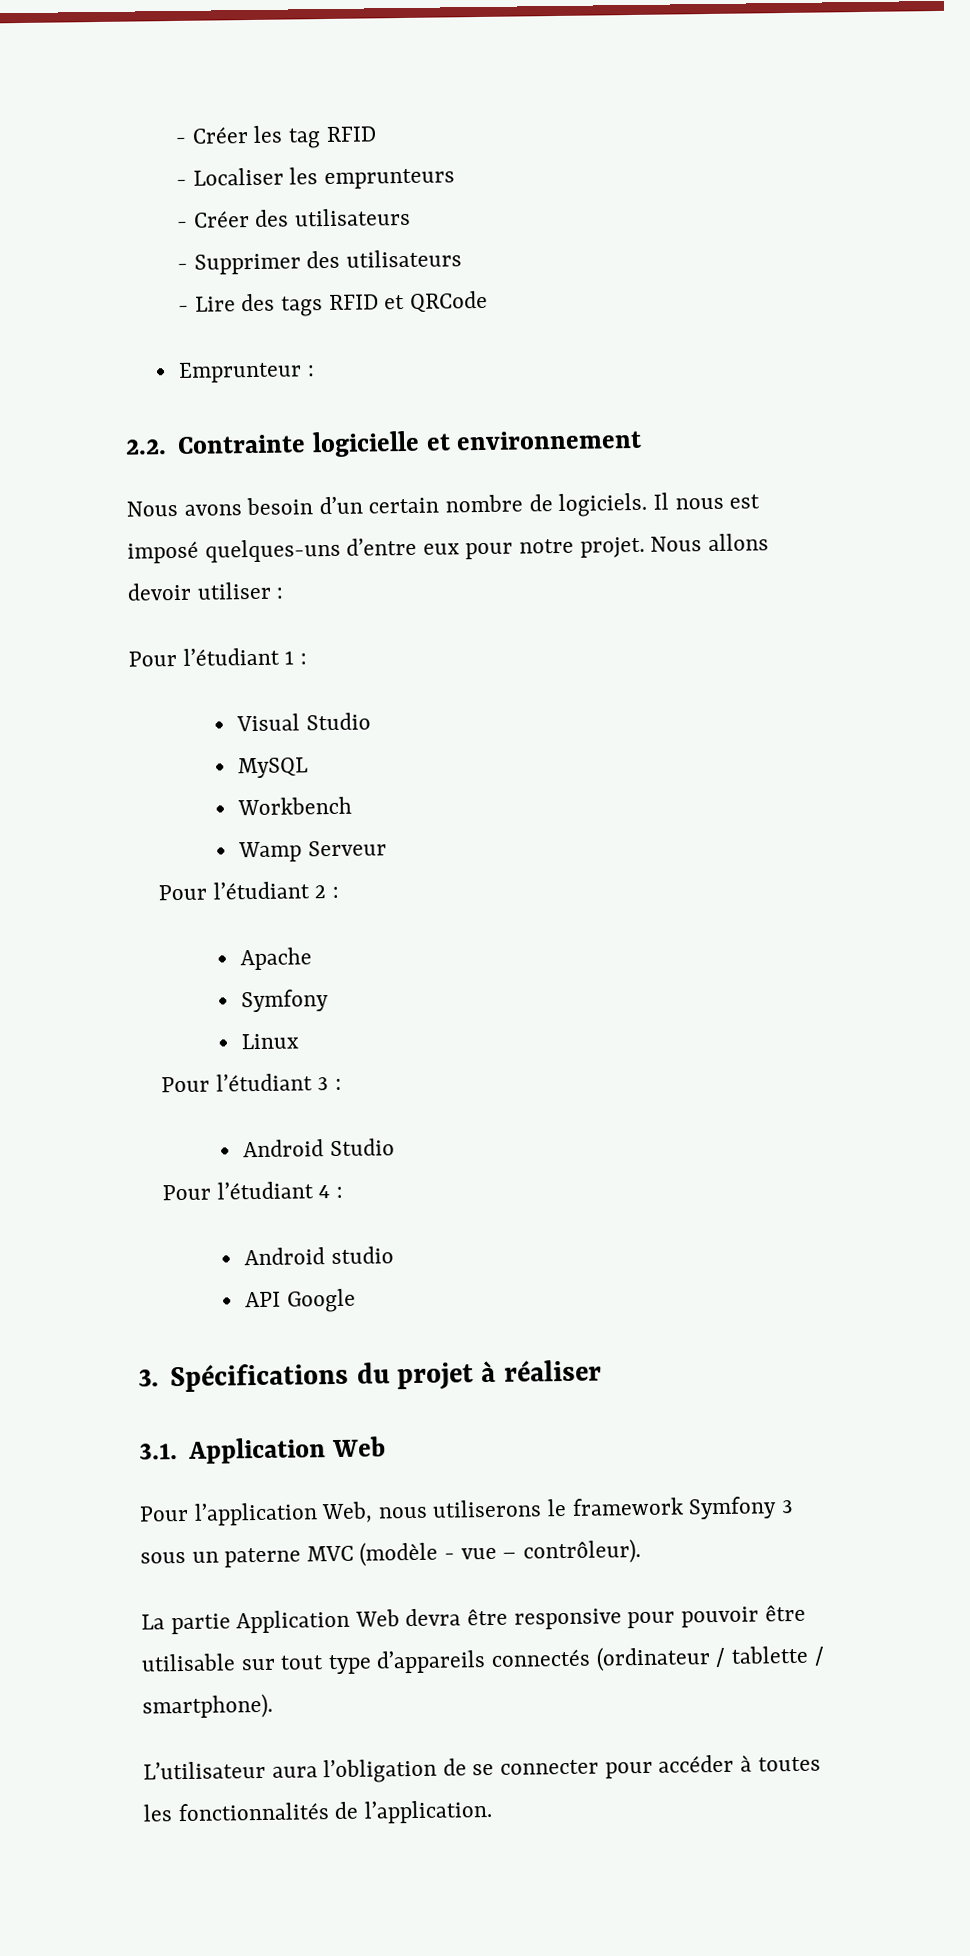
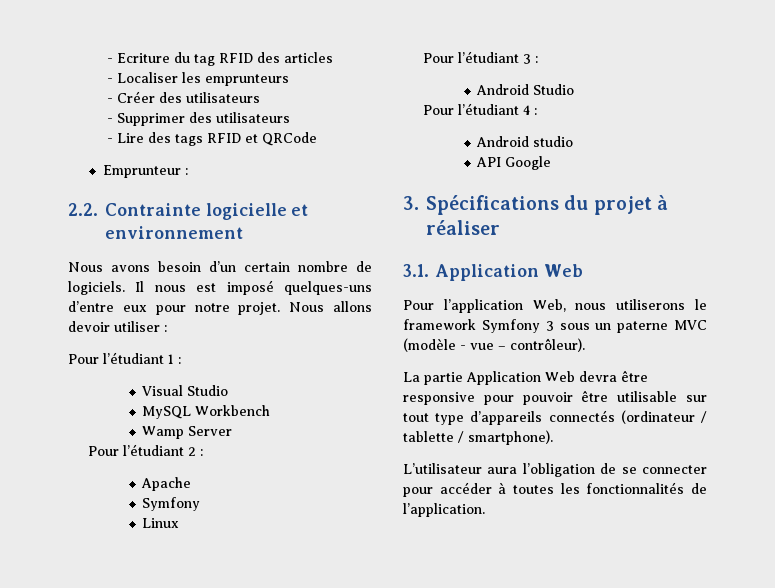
- - Créer les tag RFID
+ - Ecriture du tag RFID des articles
- MySQL
- Workbench
+ MySQL Workbench
- Wamp Serveur
+ Wamp Server

